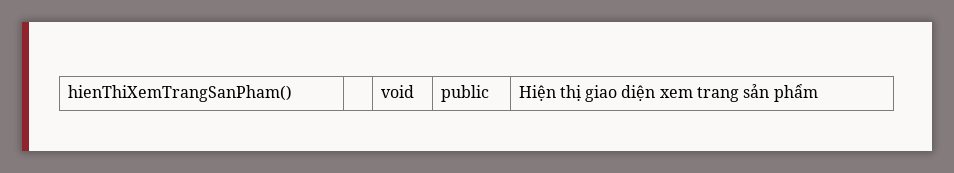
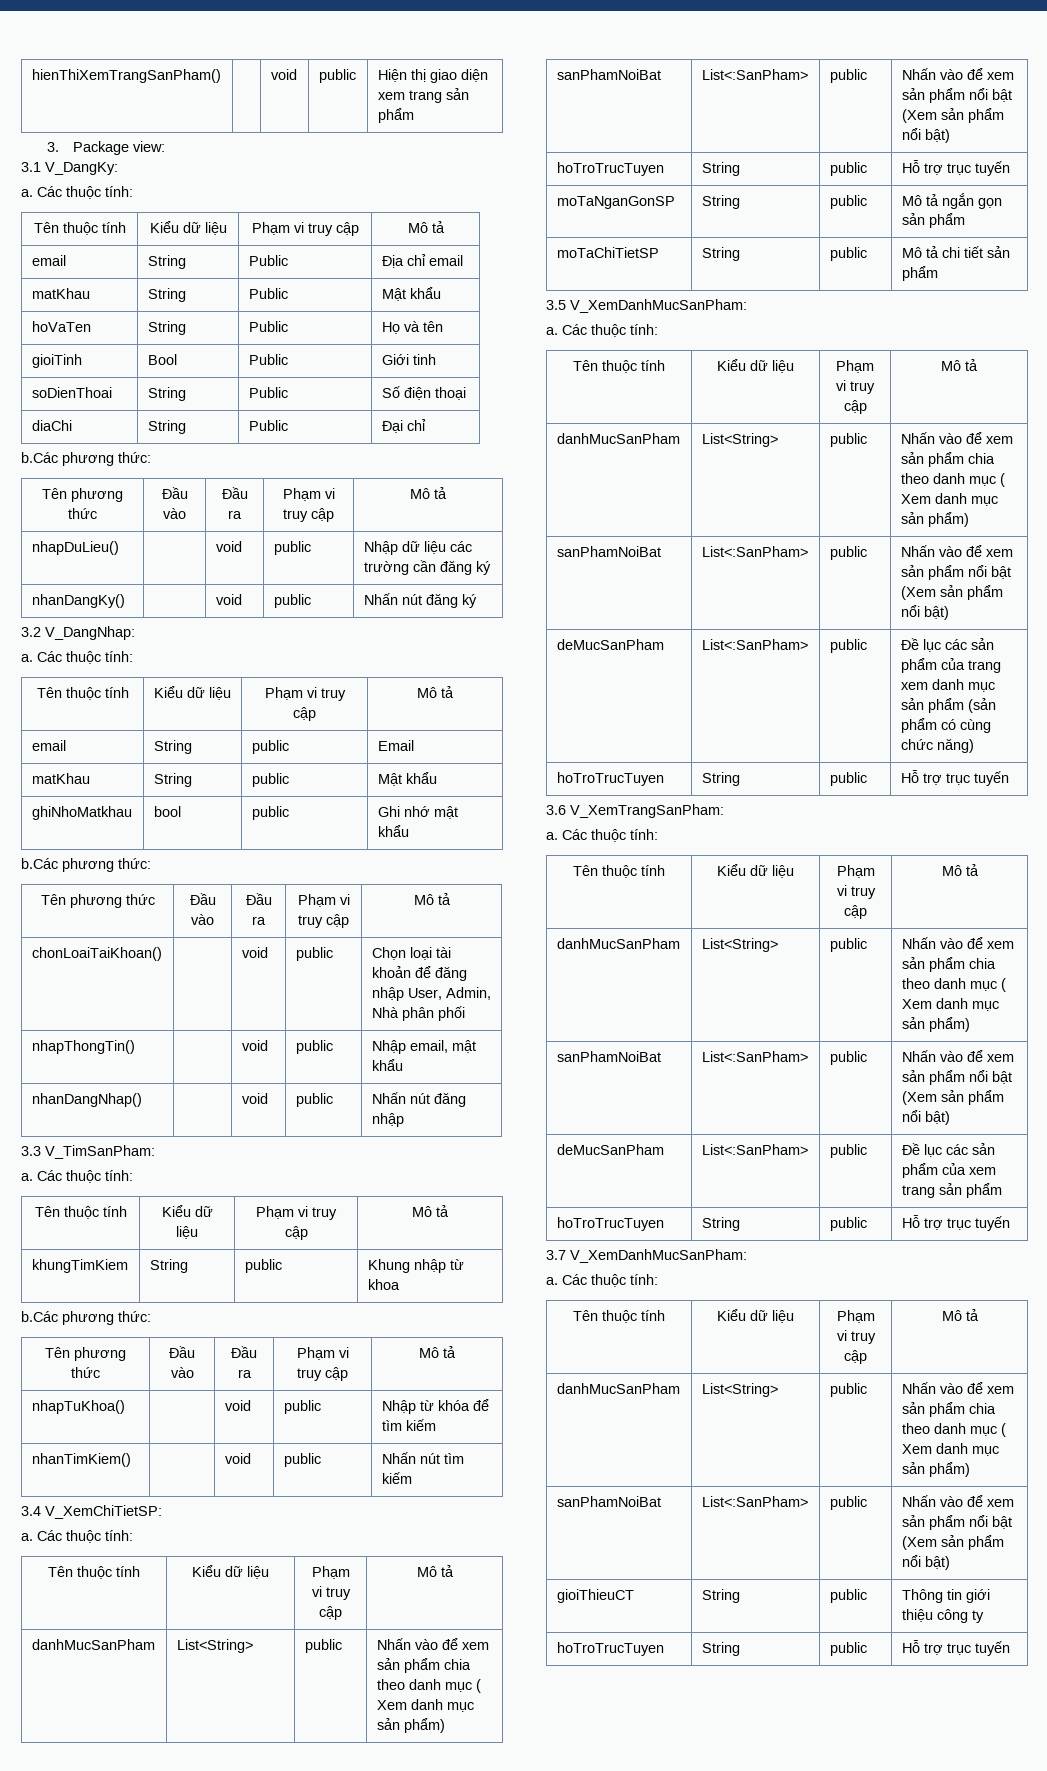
+ 3. Package view:
+ 3.1 V_DangKy:
+ a. Các thuộc tính:
+ Tên thuộc tính | Kiểu dữ liệu | Phạm vi truy cập | Mô tả
+ email | String | Public | Địa chỉ email
+ matKhau | String | Public | Mật khẩu
+ hoVaTen | String | Public | Họ và tên
+ gioiTinh | Bool | Public | Giới tinh
+ soDienThoai | String | Public | Số điện thoại
+ diaChi | String | Public | Đại chỉ
+ b.Các phương thức:
+ Tên phương thức | Đầu vào | Đầu ra | Phạm vi truy cập | Mô tả
+ nhapDuLieu() | | void | public | Nhập dữ liệu các trường cần đăng ký
+ nhanDangKy() | | void | public | Nhấn nút đăng ký
+ 3.2 V_DangNhap:
+ a. Các thuộc tính:
+ Tên thuộc tính | Kiểu dữ liệu | Phạm vi truy cập | Mô tả
+ email | String | public | Email
+ matKhau | String | public | Mật khẩu
+ ghiNhoMatkhau | bool | public | Ghi nhớ mật khẩu
+ b.Các phương thức:
+ Tên phương thức | Đầu vào | Đầu ra | Phạm vi truy cập | Mô tả
+ chonLoaiTaiKhoan() | | void | public | Chọn loại tài khoản để đăng nhập User, Admin, Nhà phân phối
+ nhapThongTin() | | void | public | Nhập email, mật khẩu
+ nhanDangNhap() | | void | public | Nhấn nút đăng nhập
+ 3.3 V_TimSanPham:
+ a. Các thuộc tính:
+ Tên thuộc tính | Kiểu dữ liệu | Phạm vi truy cập | Mô tả
+ khungTimKiem | String | public | Khung nhập từ khoa
+ b.Các phương thức:
+ Tên phương thức | Đầu vào | Đầu ra | Phạm vi truy cập | Mô tả
+ nhapTuKhoa() | | void | public | Nhập từ khóa để tìm kiếm
+ nhanTimKiem() | | void | public | Nhấn nút tìm kiếm
+ 3.4 V_XemChiTietSP:
+ a. Các thuộc tính:
+ Tên thuộc tính | Kiểu dữ liệu | Phạm vi truy cập | Mô tả
+ danhMucSanPham | List<String> | public | Nhấn vào để xem sản phẩm chia theo danh mục ( Xem danh mục sản phẩm)
+ sanPhamNoiBat | List<:SanPham> | public | Nhấn vào để xem sản phẩm nổi bật (Xem sản phẩm nổi bật)
+ hoTroTrucTuyen | String | public | Hỗ trợ trục tuyến
+ moTaNganGonSP | String | public | Mô tả ngắn gọn sản phẩm
+ moTaChiTietSP | String | public | Mô tả chi tiết sản phẩm
+ 3.5 V_XemDanhMucSanPham:
+ a. Các thuộc tính:
+ Tên thuộc tính | Kiểu dữ liệu | Phạm vi truy cập | Mô tả
+ danhMucSanPham | List<String> | public | Nhấn vào để xem sản phẩm chia theo danh mục ( Xem danh mục sản phẩm)
+ sanPhamNoiBat | List<:SanPham> | public | Nhấn vào để xem sản phẩm nổi bật (Xem sản phẩm nổi bật)
+ deMucSanPham | List<:SanPham> | public | Đề lục các sản phẩm của trang xem danh mục sản phẩm (sản phẩm có cùng chức năng)
+ hoTroTrucTuyen | String | public | Hỗ trợ trục tuyến
+ 3.6 V_XemTrangSanPham:
+ a. Các thuộc tính:
+ Tên thuộc tính | Kiểu dữ liệu | Phạm vi truy cập | Mô tả
+ danhMucSanPham | List<String> | public | Nhấn vào để xem sản phẩm chia theo danh mục ( Xem danh mục sản phẩm)
+ sanPhamNoiBat | List<:SanPham> | public | Nhấn vào để xem sản phẩm nổi bật (Xem sản phẩm nổi bật)
+ deMucSanPham | List<:SanPham> | public | Đề lục các sản phẩm của xem trang sản phẩm
+ hoTroTrucTuyen | String | public | Hỗ trợ trục tuyến
+ 3.7 V_XemDanhMucSanPham:
+ a. Các thuộc tính:
+ Tên thuộc tính | Kiểu dữ liệu | Phạm vi truy cập | Mô tả
+ danhMucSanPham | List<String> | public | Nhấn vào để xem sản phẩm chia theo danh mục ( Xem danh mục sản phẩm)
+ sanPhamNoiBat | List<:SanPham> | public | Nhấn vào để xem sản phẩm nổi bật (Xem sản phẩm nổi bật)
+ gioiThieuCT | String | public | Thông tin giới thiệu công ty
+ hoTroTrucTuyen | String | public | Hỗ trợ trục tuyến

